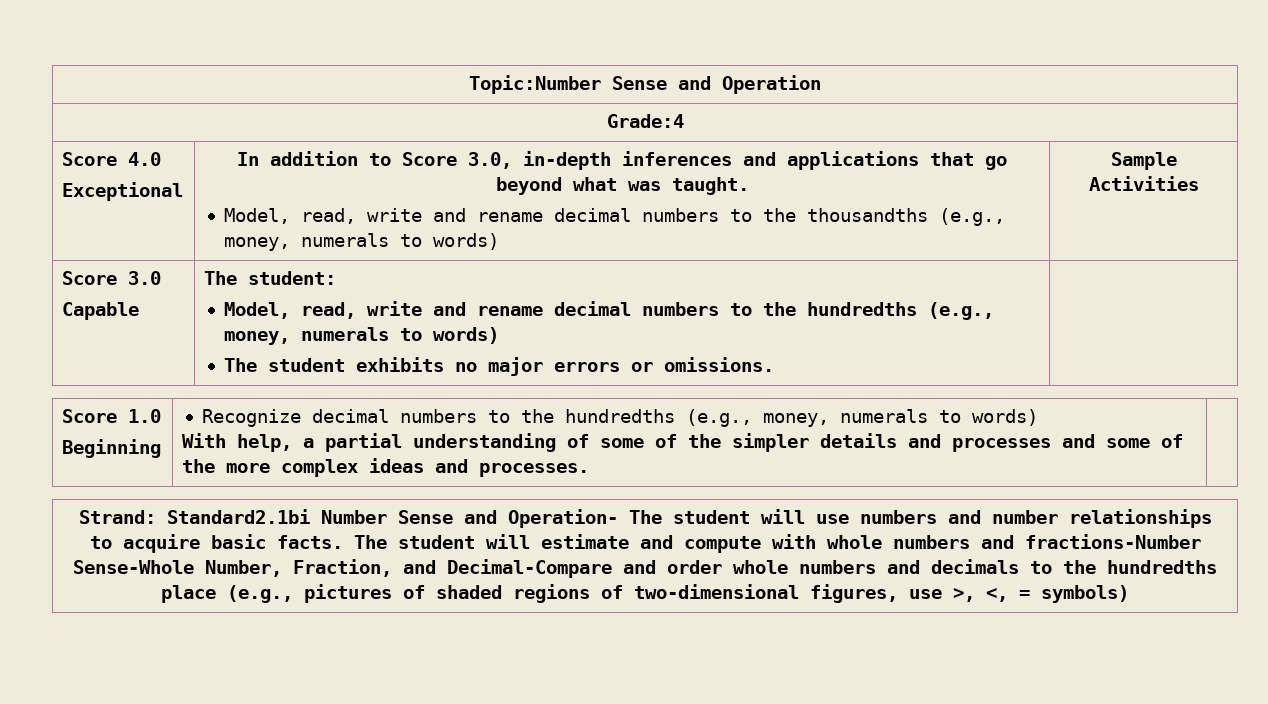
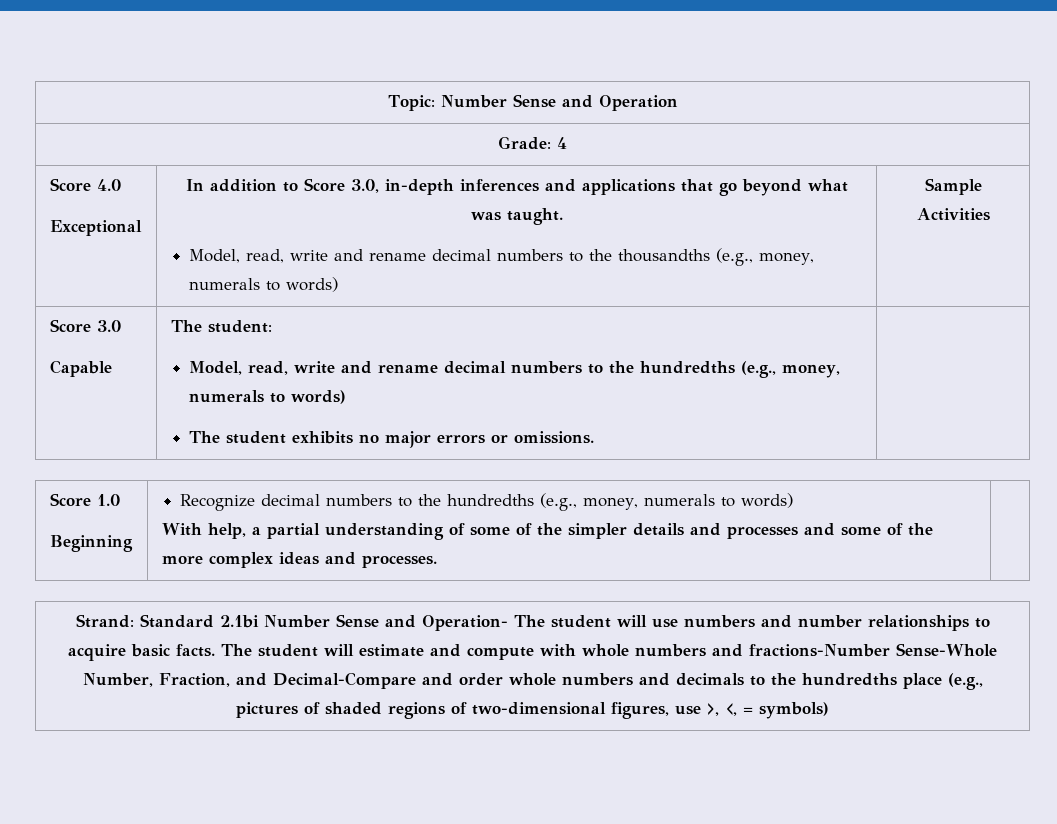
- Topic:Number Sense and Operation
+ Topic: Number Sense and Operation
- Grade:4
+ Grade: 4
- Strand: Standard2.1bi Number Sense and Operation- The student will use numbers and number relationships to acquire basic facts.
+ Strand: Standard 2.1bi Number Sense and Operation- The student will use numbers and number relationships to acquire basic facts.

